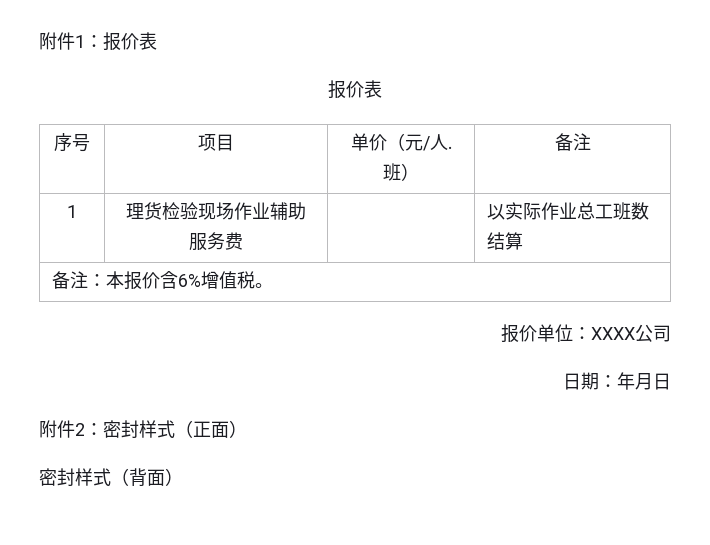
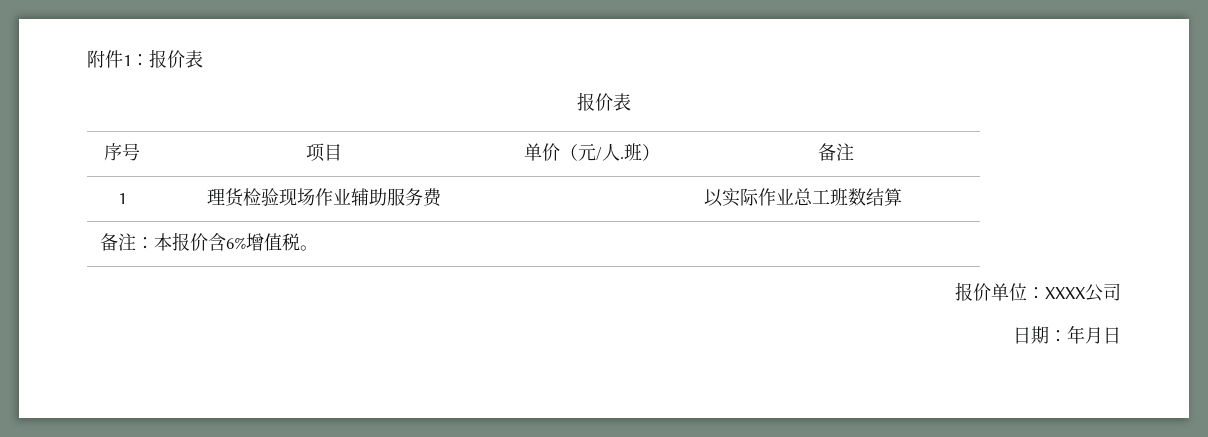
- 附件2：密封样式（正面）
- 密封样式（背面）

